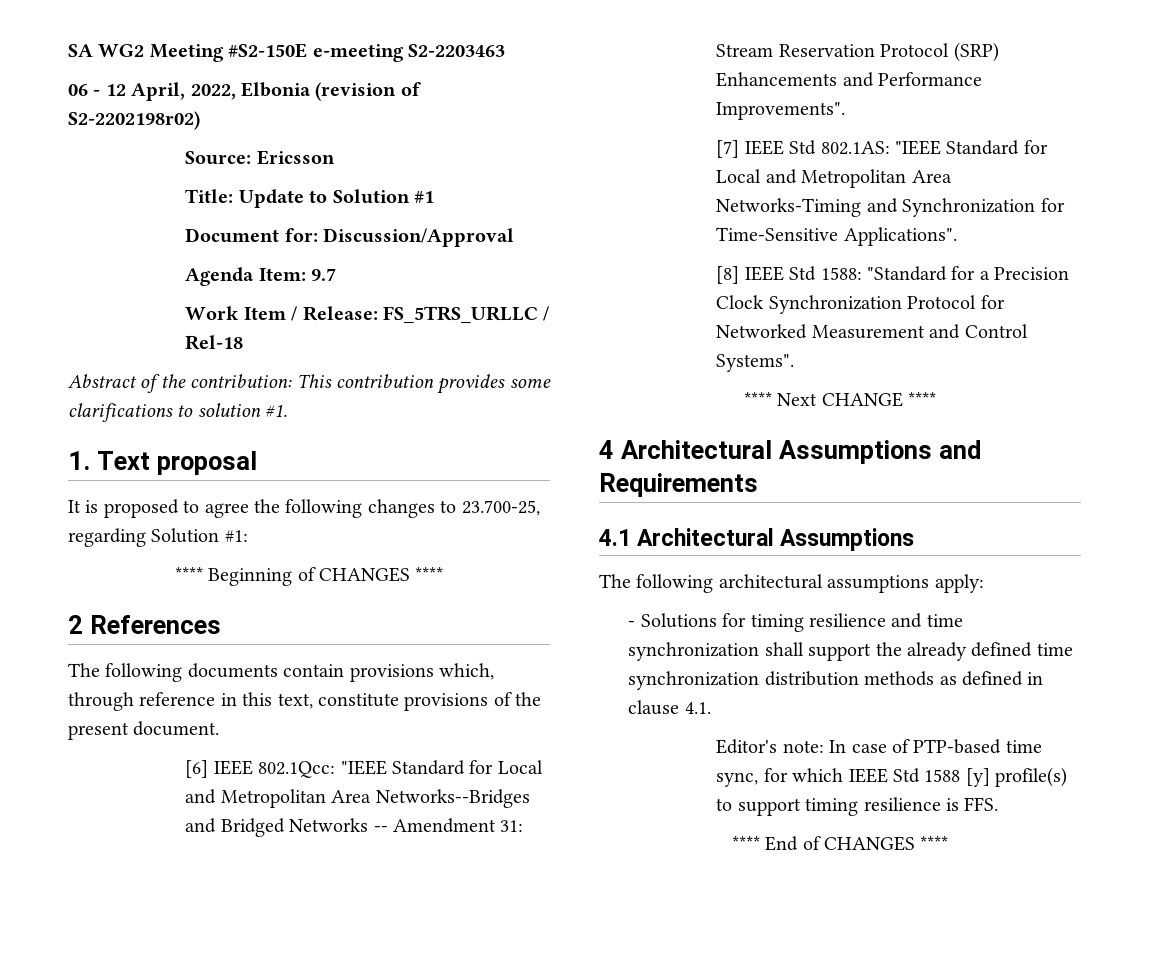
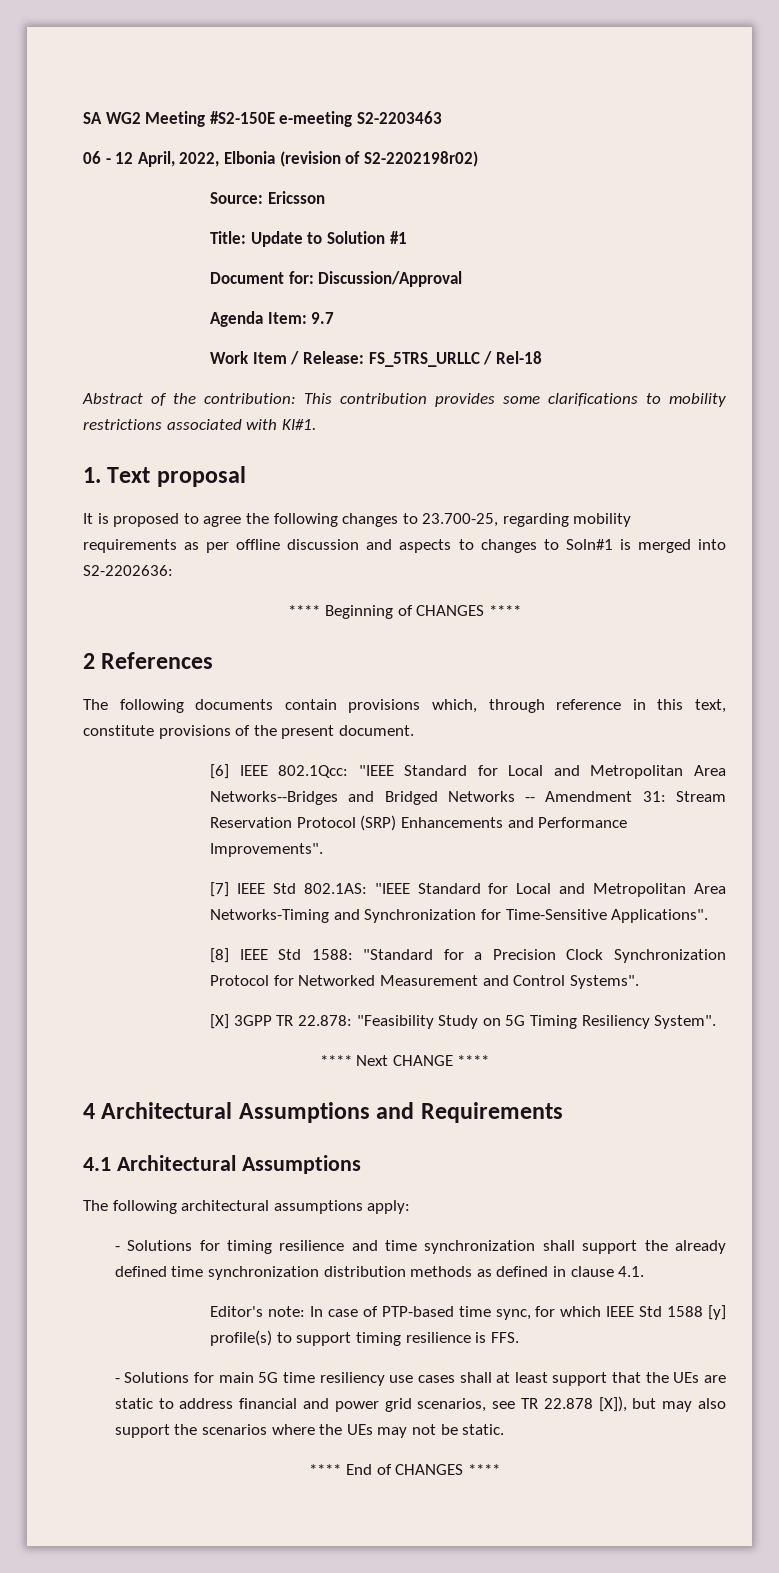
- Abstract of the contribution: This contribution provides some clarifications to solution #1.
+ Abstract of the contribution: This contribution provides some clarifications to mobility restrictions associated with KI#1.
- It is proposed to agree the following changes to 23.700-25, regarding Solution #1:
+ It is proposed to agree the following changes to 23.700-25, regarding mobility requirements as per offline discussion and aspects to changes to Soln#1 is merged into S2-2202636:
+ [X] 3GPP TR 22.878: "Feasibility Study on 5G Timing Resiliency System".
+ - Solutions for main 5G time resiliency use cases shall at least support that the UEs are static to address financial and power grid scenarios, see TR 22.878 [X]), but may also support the scenarios where the UEs may not be static.

